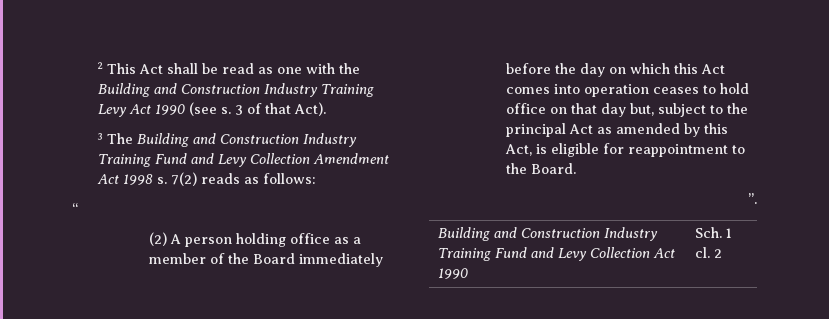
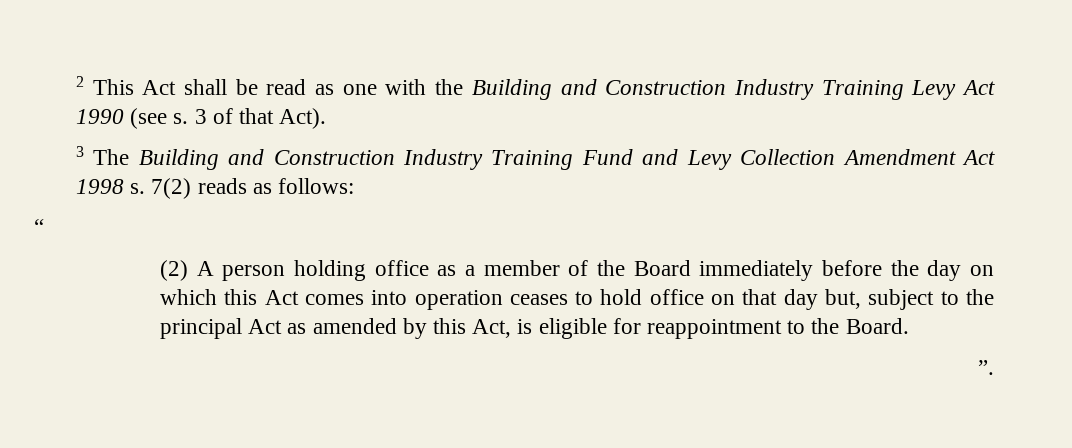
- Building and Construction Industry Training Fund and Levy Collection Act 1990 | Sch. 1 cl. 2

